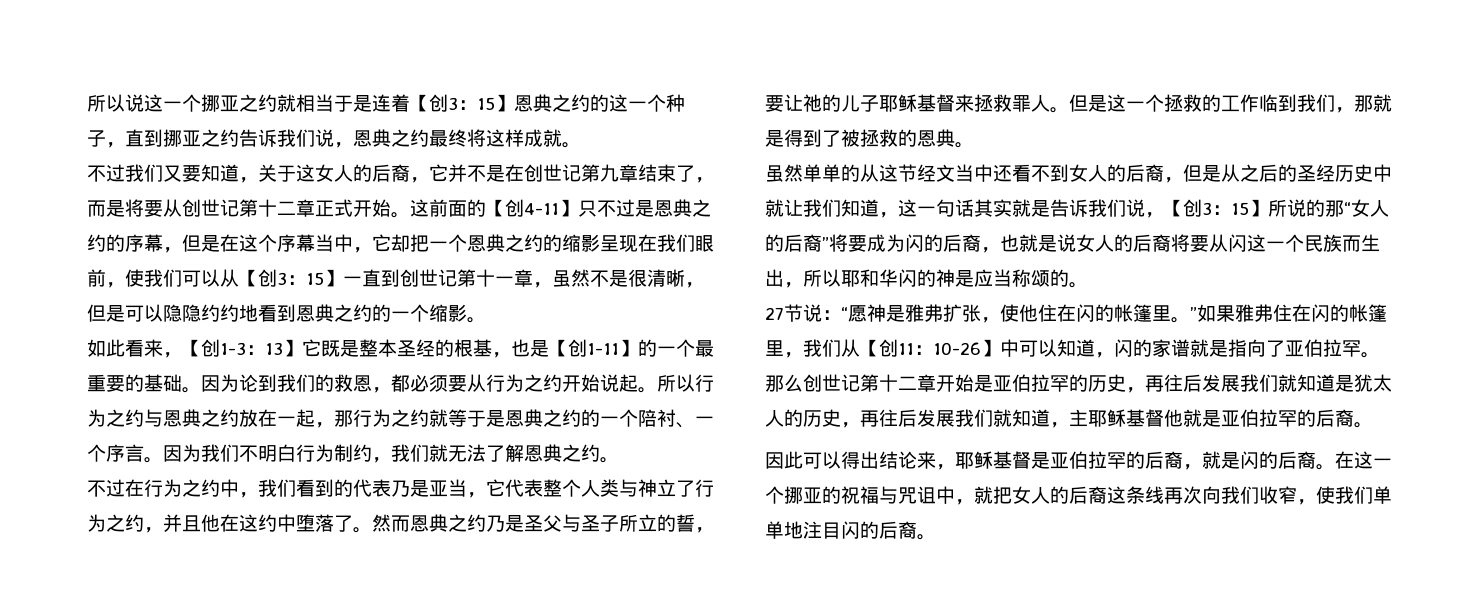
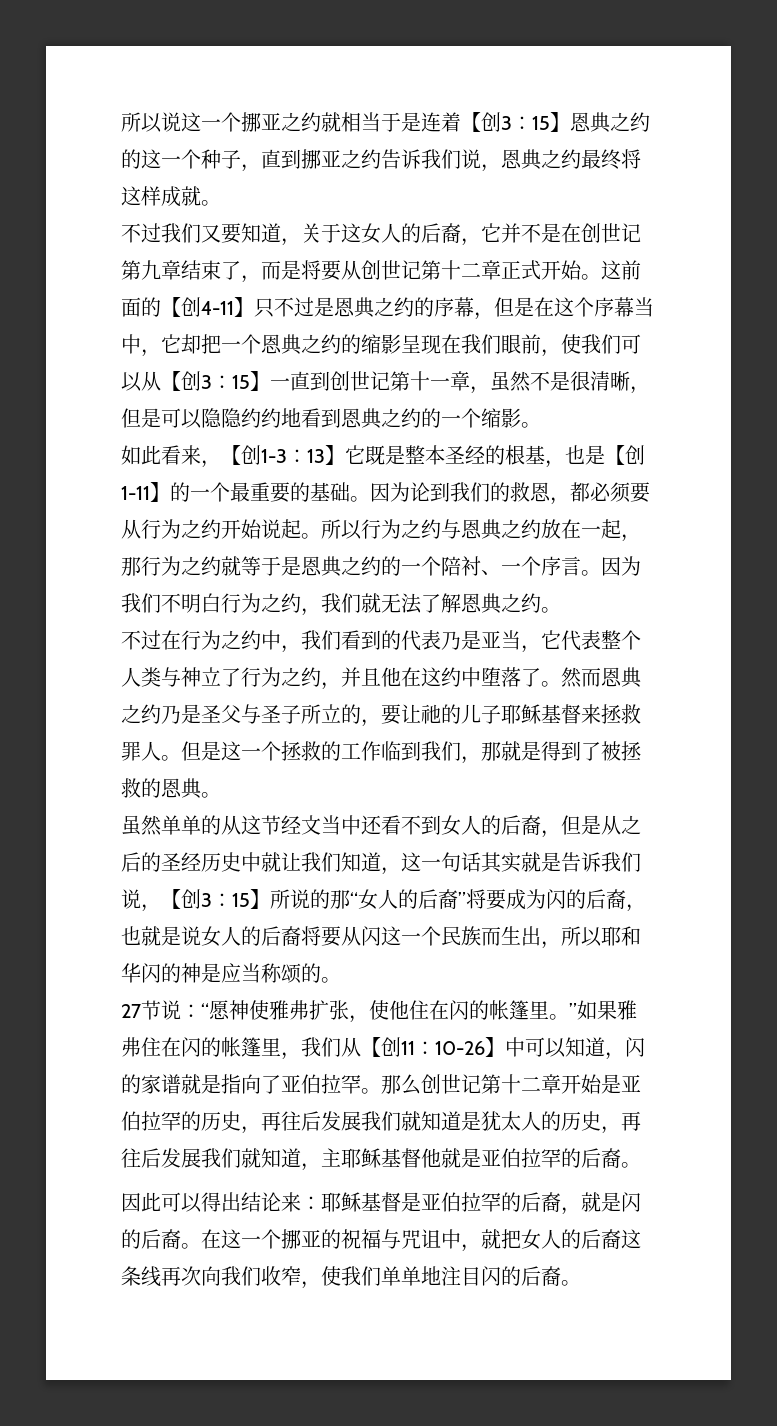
- 因为我们不明白行为制约，我们就无法了解恩典之约。
+ 因为我们不明白行为之约，我们就无法了解恩典之约。
- 然而恩典之约乃是圣父与圣子所立的誓，要让祂的儿子耶稣基督来拯救罪人。
+ 然而恩典之约乃是圣父与圣子所立的，要让祂的儿子耶稣基督来拯救罪人。
- 27节说：“愿神是雅弗扩张，使他住在闪的帐篷里。”如果雅弗住在闪的帐篷里，我们从【创11：10-26】中可以知道，闪的家谱就是指向了亚伯拉罕。
+ 27节说：“愿神使雅弗扩张，使他住在闪的帐篷里。”如果雅弗住在闪的帐篷里，我们从【创11：10-26】中可以知道，闪的家谱就是指向了亚伯拉罕。
- 因此可以得出结论来，耶稣基督是亚伯拉罕的后裔，就是闪的后裔。
+ 因此可以得出结论来：耶稣基督是亚伯拉罕的后裔，就是闪的后裔。

